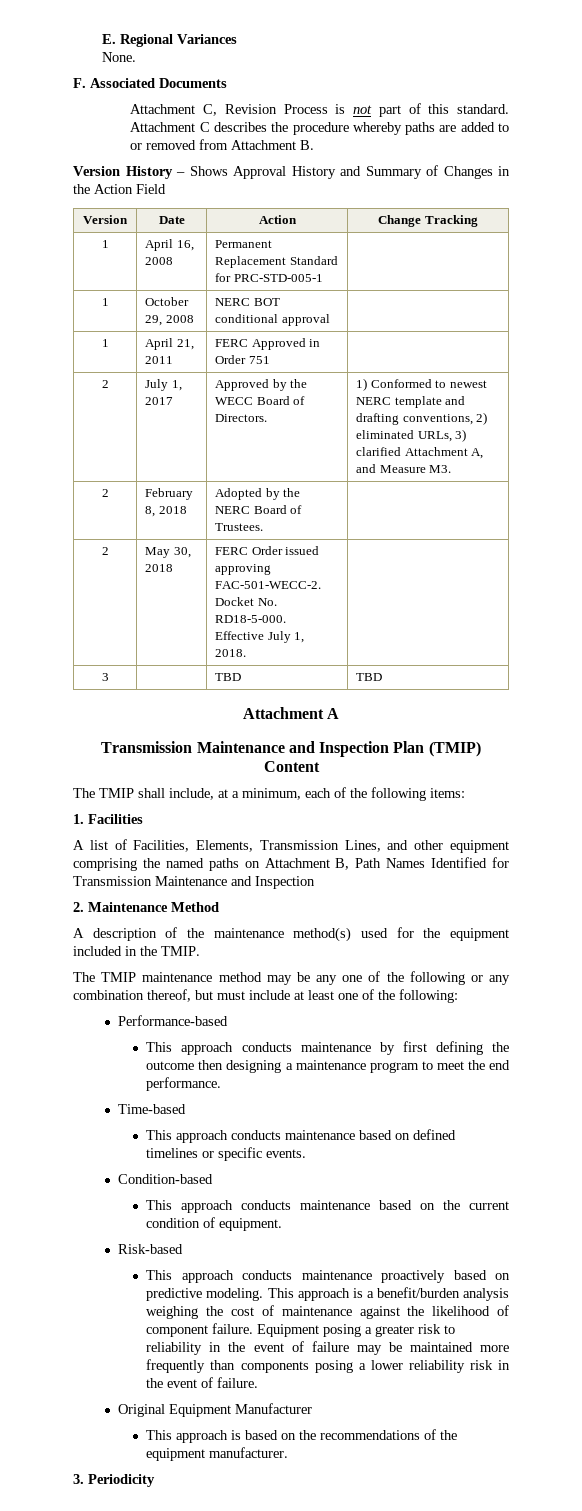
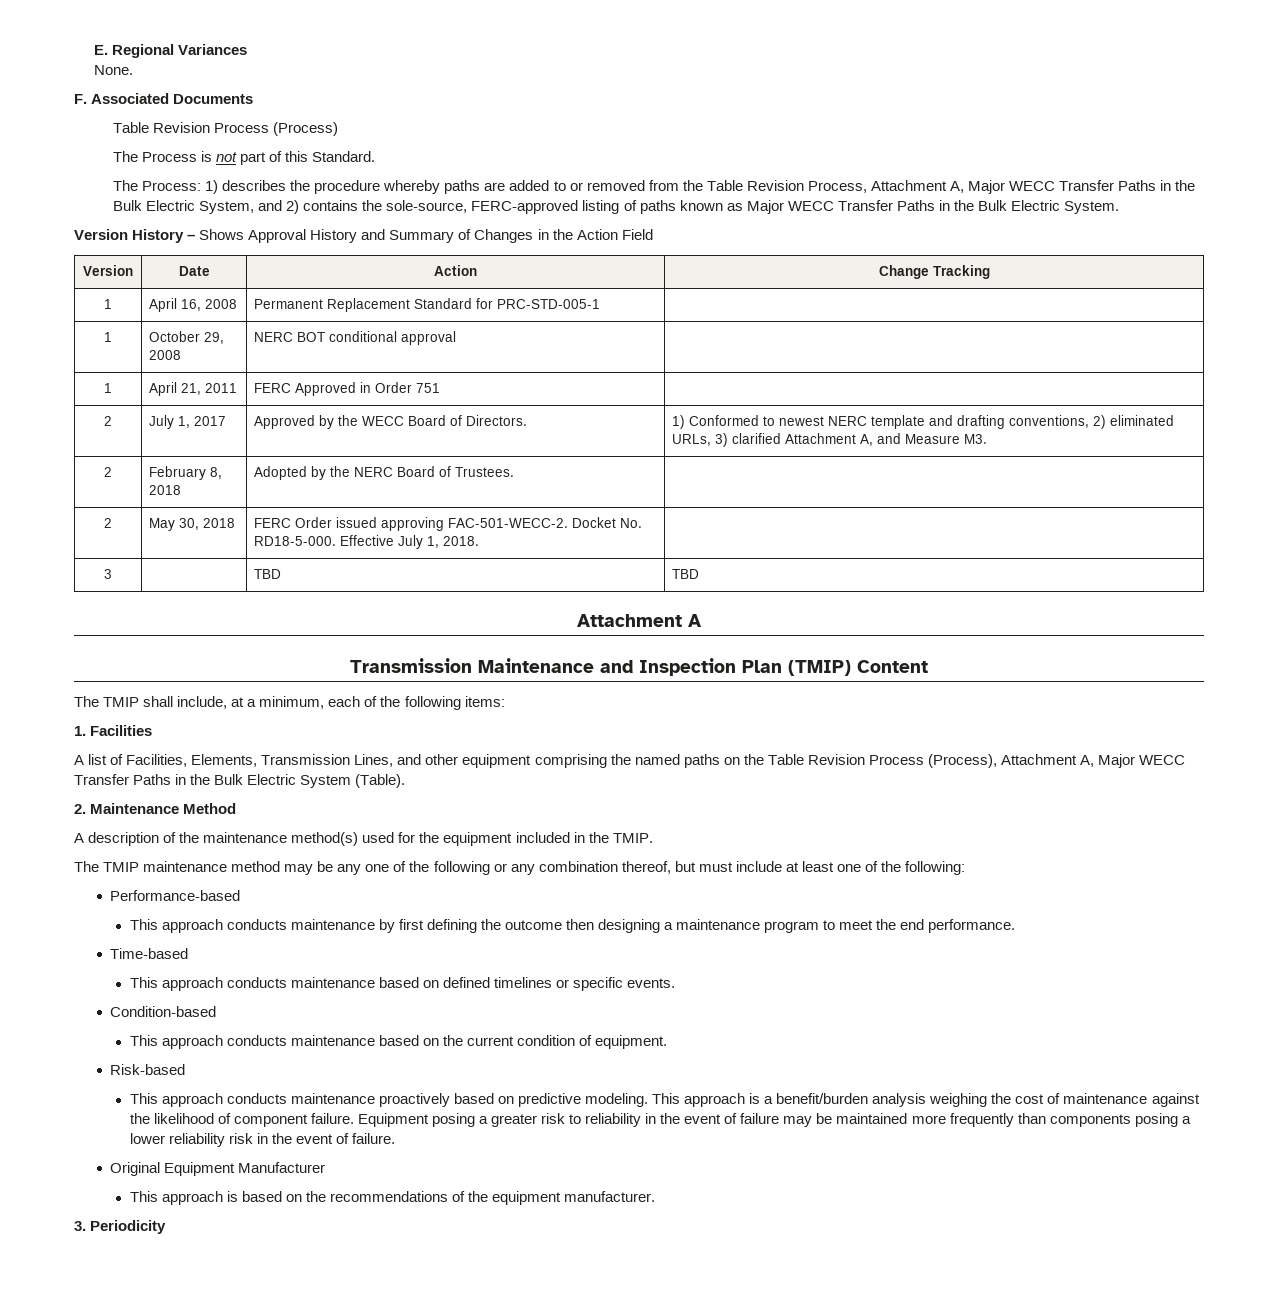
- Attachment C, Revision Process is not part of this standard. Attachment C describes the procedure whereby paths are added to or removed from Attachment B.
+ Table Revision Process (Process)
+ The Process is not part of this Standard.
+ The Process: 1) describes the procedure whereby paths are added to or removed from the Table Revision Process, Attachment A, Major WECC Transfer Paths in the Bulk Electric System, and 2) contains the sole-source, FERC-approved listing of paths known as Major WECC Transfer Paths in the Bulk Electric System.
- A list of Facilities, Elements, Transmission Lines, and other equipment comprising the named paths on Attachment B, Path Names Identified for Transmission Maintenance and Inspection
+ A list of Facilities, Elements, Transmission Lines, and other equipment comprising the named paths on the Table Revision Process (Process), Attachment A, Major WECC Transfer Paths in the Bulk Electric System (Table).

